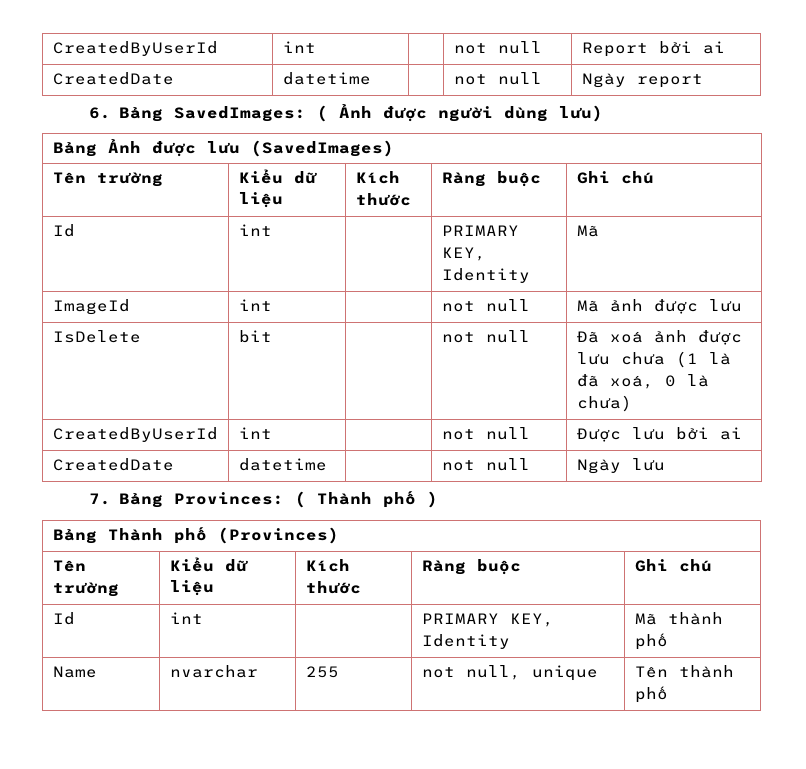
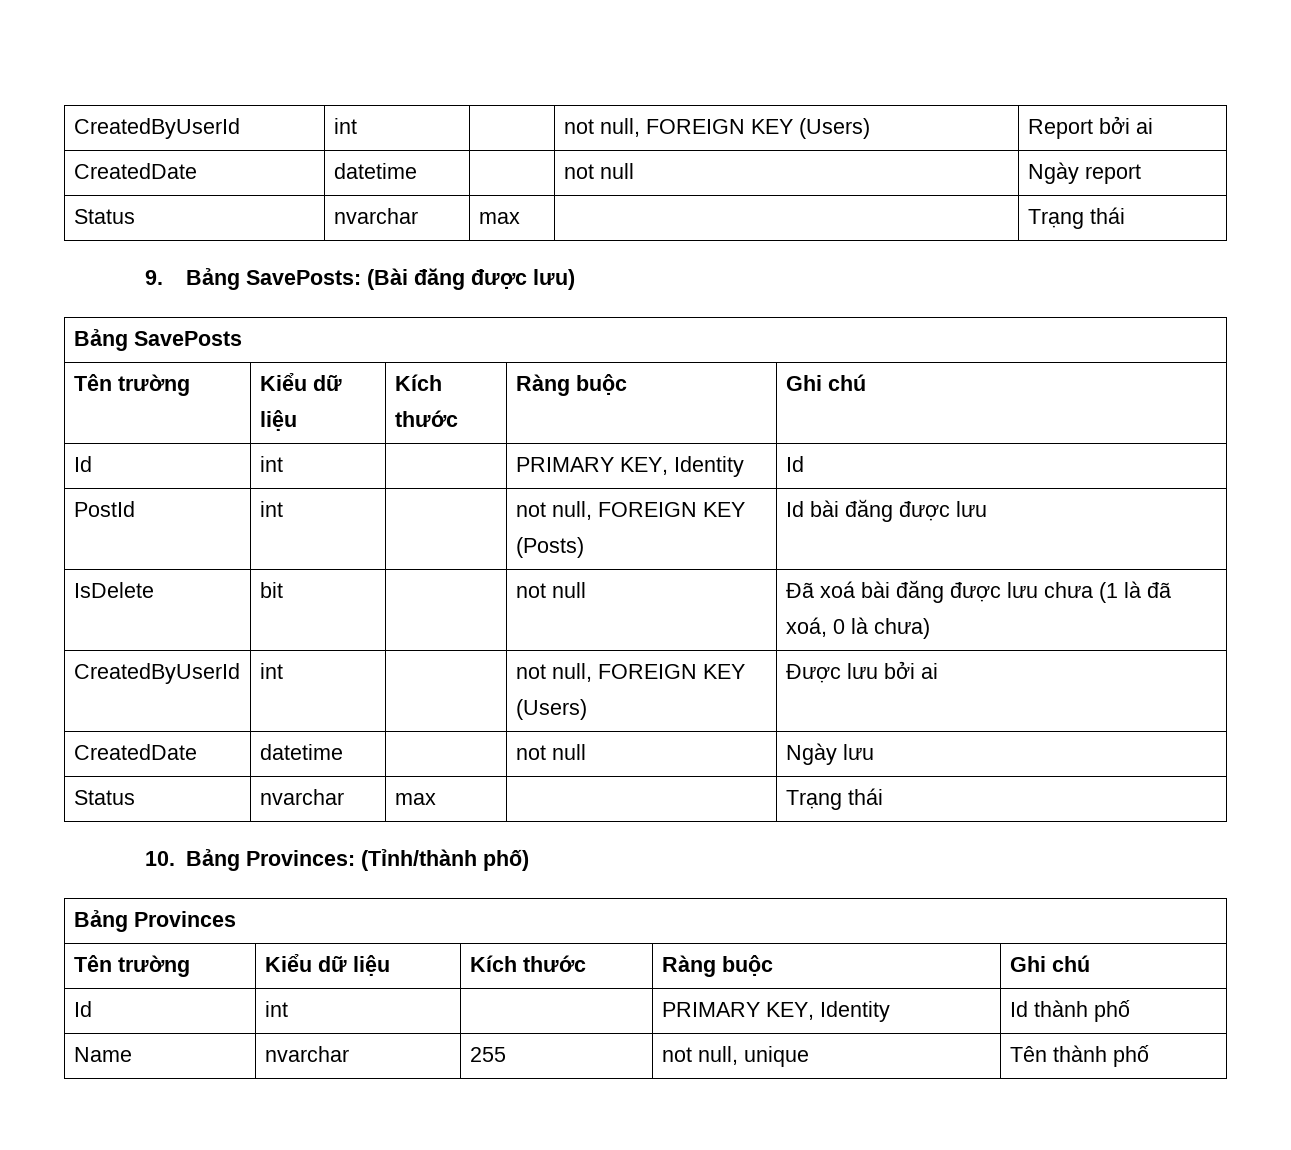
- CreatedByUserId | int | | not null | Report bởi ai
+ CreatedByUserId | int | | not null, FOREIGN KEY (Users) | Report bởi ai
  CreatedDate | datetime | | not null | Ngày report
- 6. Bảng SavedImages: ( Ảnh được người dùng lưu)
- Bảng Ảnh được lưu (SavedImages)
+ Status | nvarchar | max | | Trạng thái
+ 9. Bảng SavePosts: (Bài đăng được lưu)
+ Bảng SavePosts
  Tên trường | Kiểu dữ liệu | Kích thước | Ràng buộc | Ghi chú
- Id | int | | PRIMARY KEY, Identity | Mã
- ImageId | int | | not null | Mã ảnh được lưu
+ Id | int | | PRIMARY KEY, Identity | Id
+ PostId | int | | not null, FOREIGN KEY (Posts) | Id bài đăng được lưu
- IsDelete | bit | | not null | Đã xoá ảnh được lưu chưa (1 là đã xoá, 0 là chưa)
+ IsDelete | bit | | not null | Đã xoá bài đăng được lưu chưa (1 là đã xoá, 0 là chưa)
- CreatedByUserId | int | | not null | Được lưu bởi ai
+ CreatedByUserId | int | | not null, FOREIGN KEY (Users) | Được lưu bởi ai
  CreatedDate | datetime | | not null | Ngày lưu
- 7. Bảng Provinces: ( Thành phố )
- Bảng Thành phố (Provinces)
+ Status | nvarchar | max | | Trạng thái
+ 10. Bảng Provinces: (Tỉnh/thành phố)
+ Bảng Provinces
- Id | int | | PRIMARY KEY, Identity | Mã thành phố
+ Id | int | | PRIMARY KEY, Identity | Id thành phố

